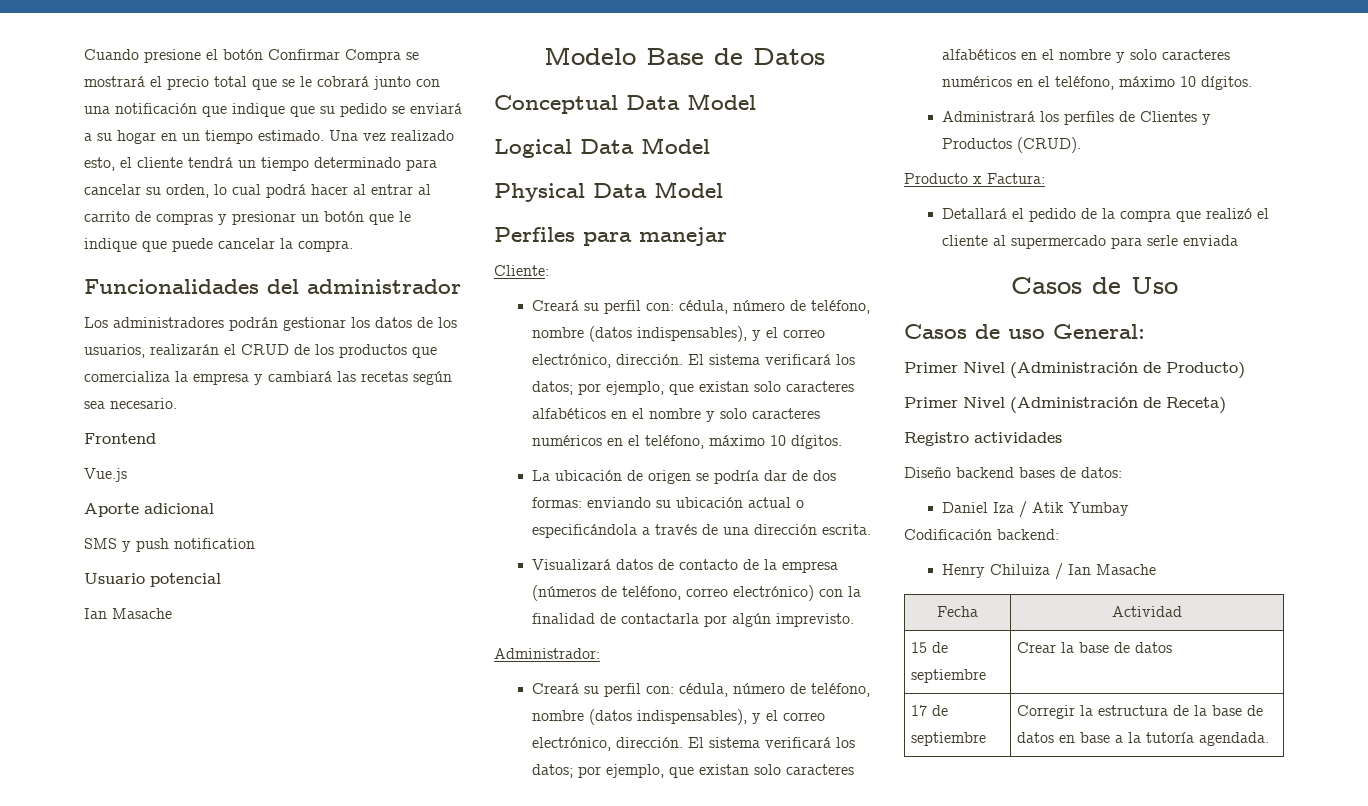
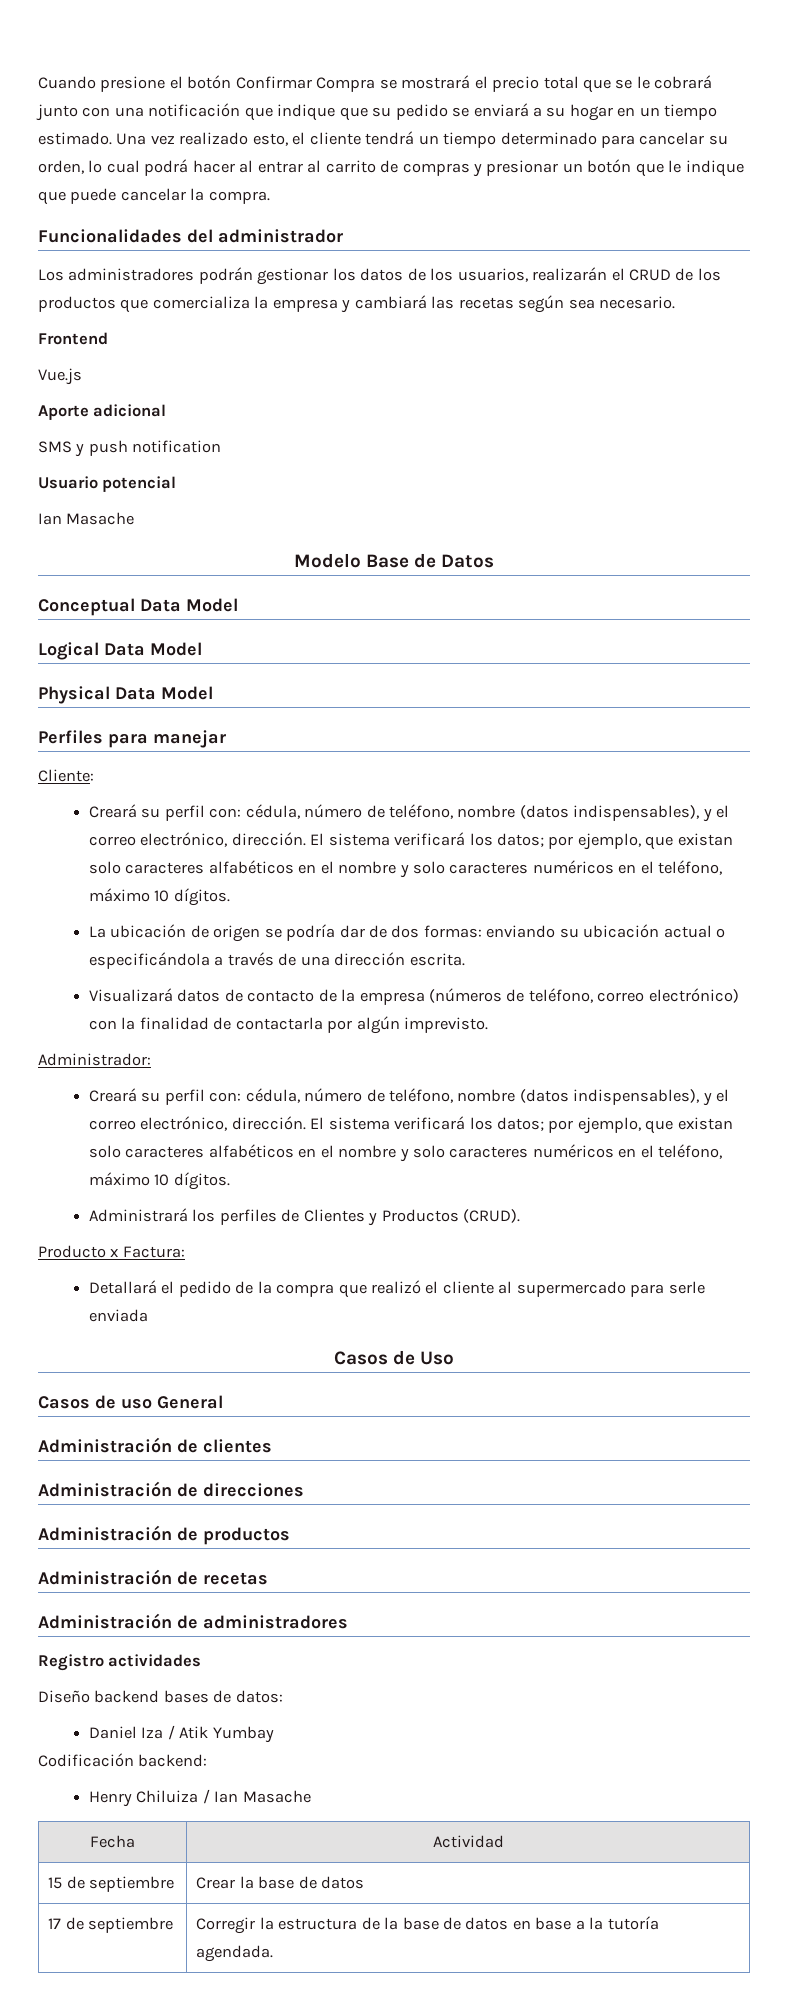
- Casos de uso General:
- Primer Nivel (Administración de Producto)
- Primer Nivel (Administración de Receta)
+ Casos de uso General
+ Administración de clientes
+ Administración de direcciones
+ Administración de productos
+ Administración de recetas
+ Administración de administradores

